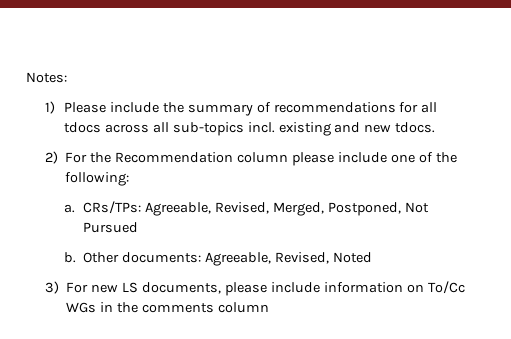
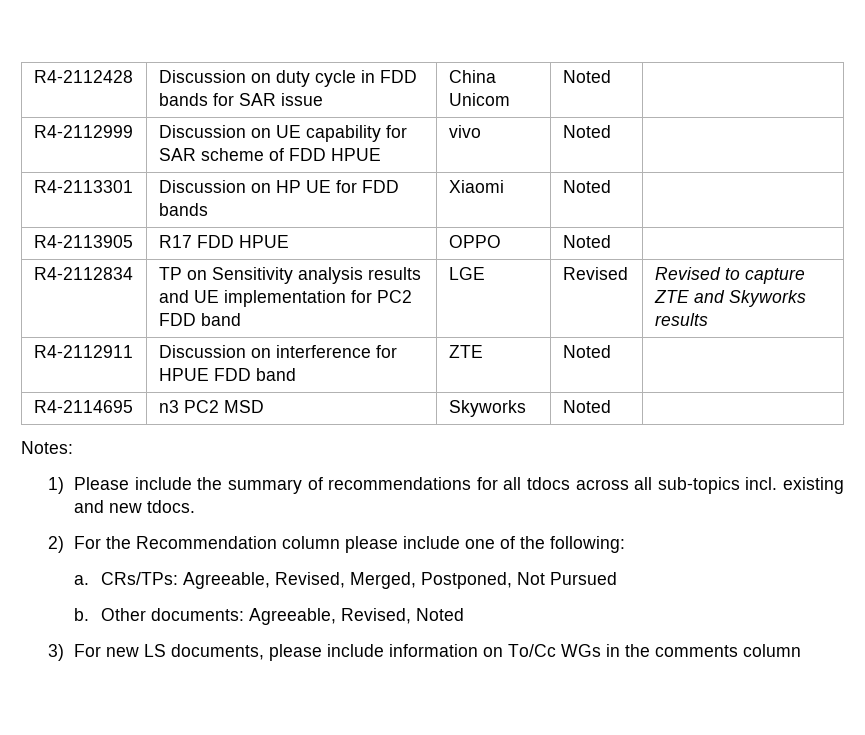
+ R4-2112428 | Discussion on duty cycle in FDD bands for SAR issue | China Unicom | Noted |
+ R4-2112999 | Discussion on UE capability for SAR scheme of FDD HPUE | vivo | Noted |
+ R4-2113301 | Discussion on HP UE for FDD bands | Xiaomi | Noted |
+ R4-2113905 | R17 FDD HPUE | OPPO | Noted |
+ R4-2112834 | TP on Sensitivity analysis results and UE implementation for PC2 FDD band | LGE | Revised | Revised to capture ZTE and Skyworks results
+ R4-2112911 | Discussion on interference for HPUE FDD band | ZTE | Noted |
+ R4-2114695 | n3 PC2 MSD | Skyworks | Noted |

